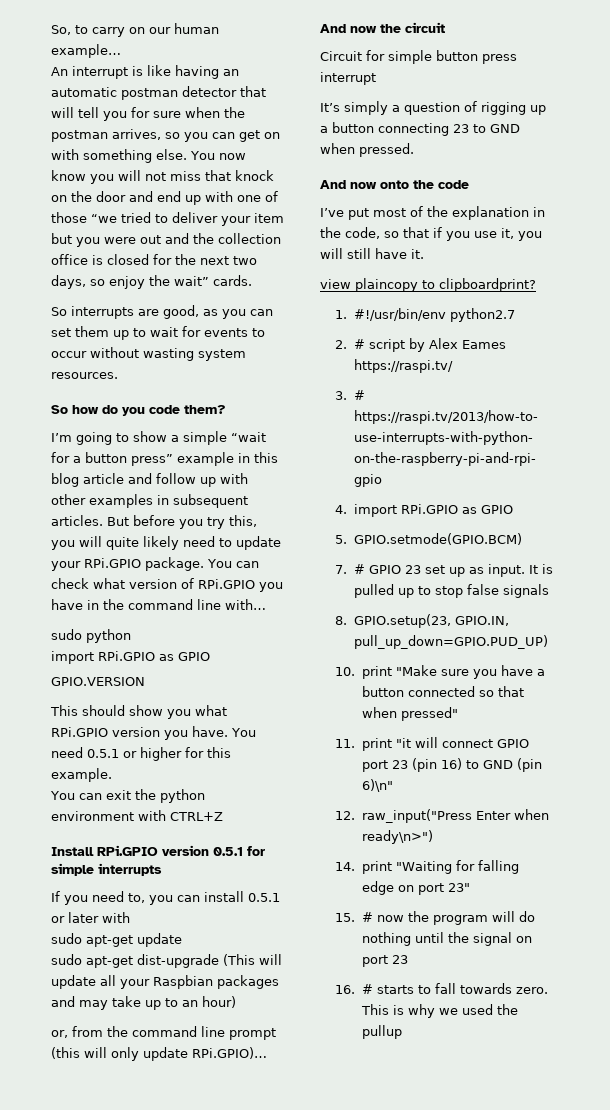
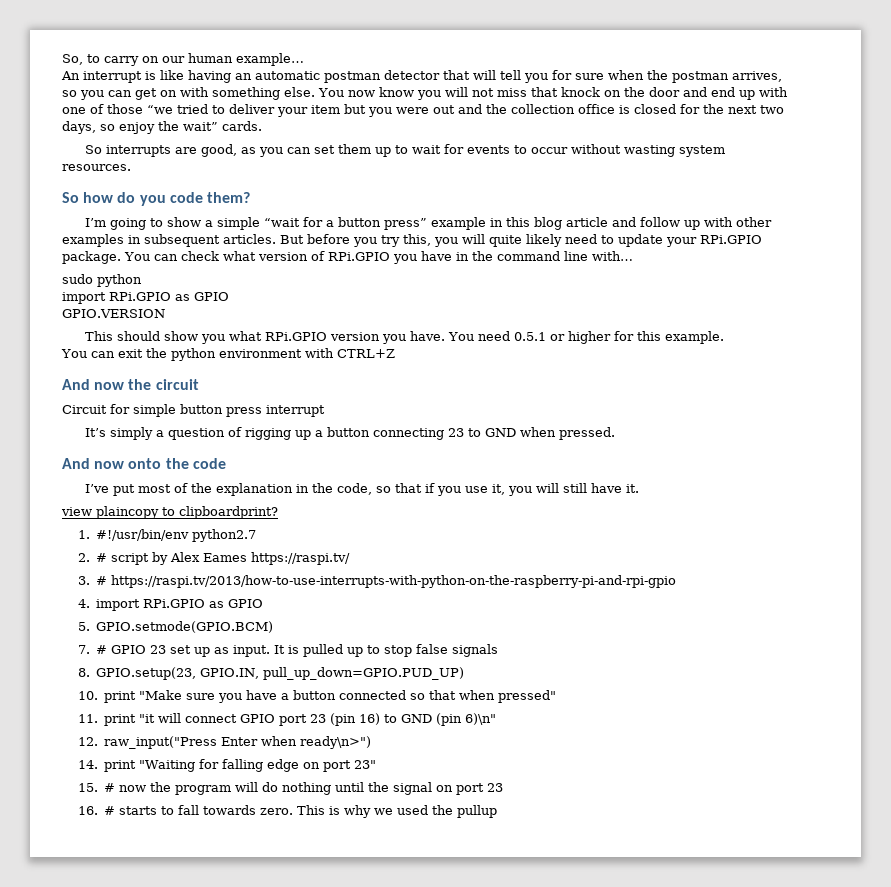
- Install RPi.GPIO version 0.5.1 for simple interrupts
- If you need to, you can install 0.5.1 or later with
- sudo apt-get update
- sudo apt-get dist-upgrade (This will update all your Raspbian packages and may take up to an hour)
- or, from the command line prompt (this will only update RPi.GPIO)…

